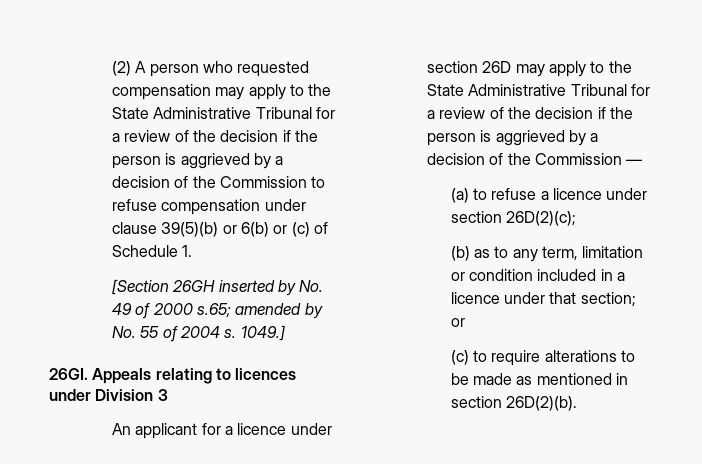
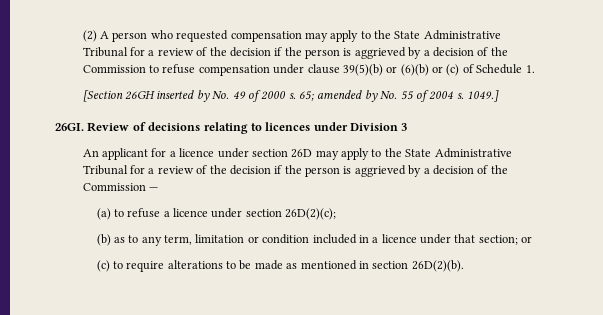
- (2) A person who requested compensation may apply to the State Administrative Tribunal for a review of the decision if the person is aggrieved by a decision of the Commission to refuse compensation under clause 39(5)(b) or 6(b) or (c) of Schedule 1.
+ (2) A person who requested compensation may apply to the State Administrative Tribunal for a review of the decision if the person is aggrieved by a decision of the Commission to refuse compensation under clause 39(5)(b) or (6)(b) or (c) of Schedule 1.
- [Section 26GH inserted by No. 49 of 2000 s.65; amended by No. 55 of 2004 s.
+ [Section 26GH inserted by No. 49 of 2000 s. 65; amended by No. 55 of 2004 s.
- Appeals relating to licences under Division 3
+ Review of decisions relating to licences under Division 3

